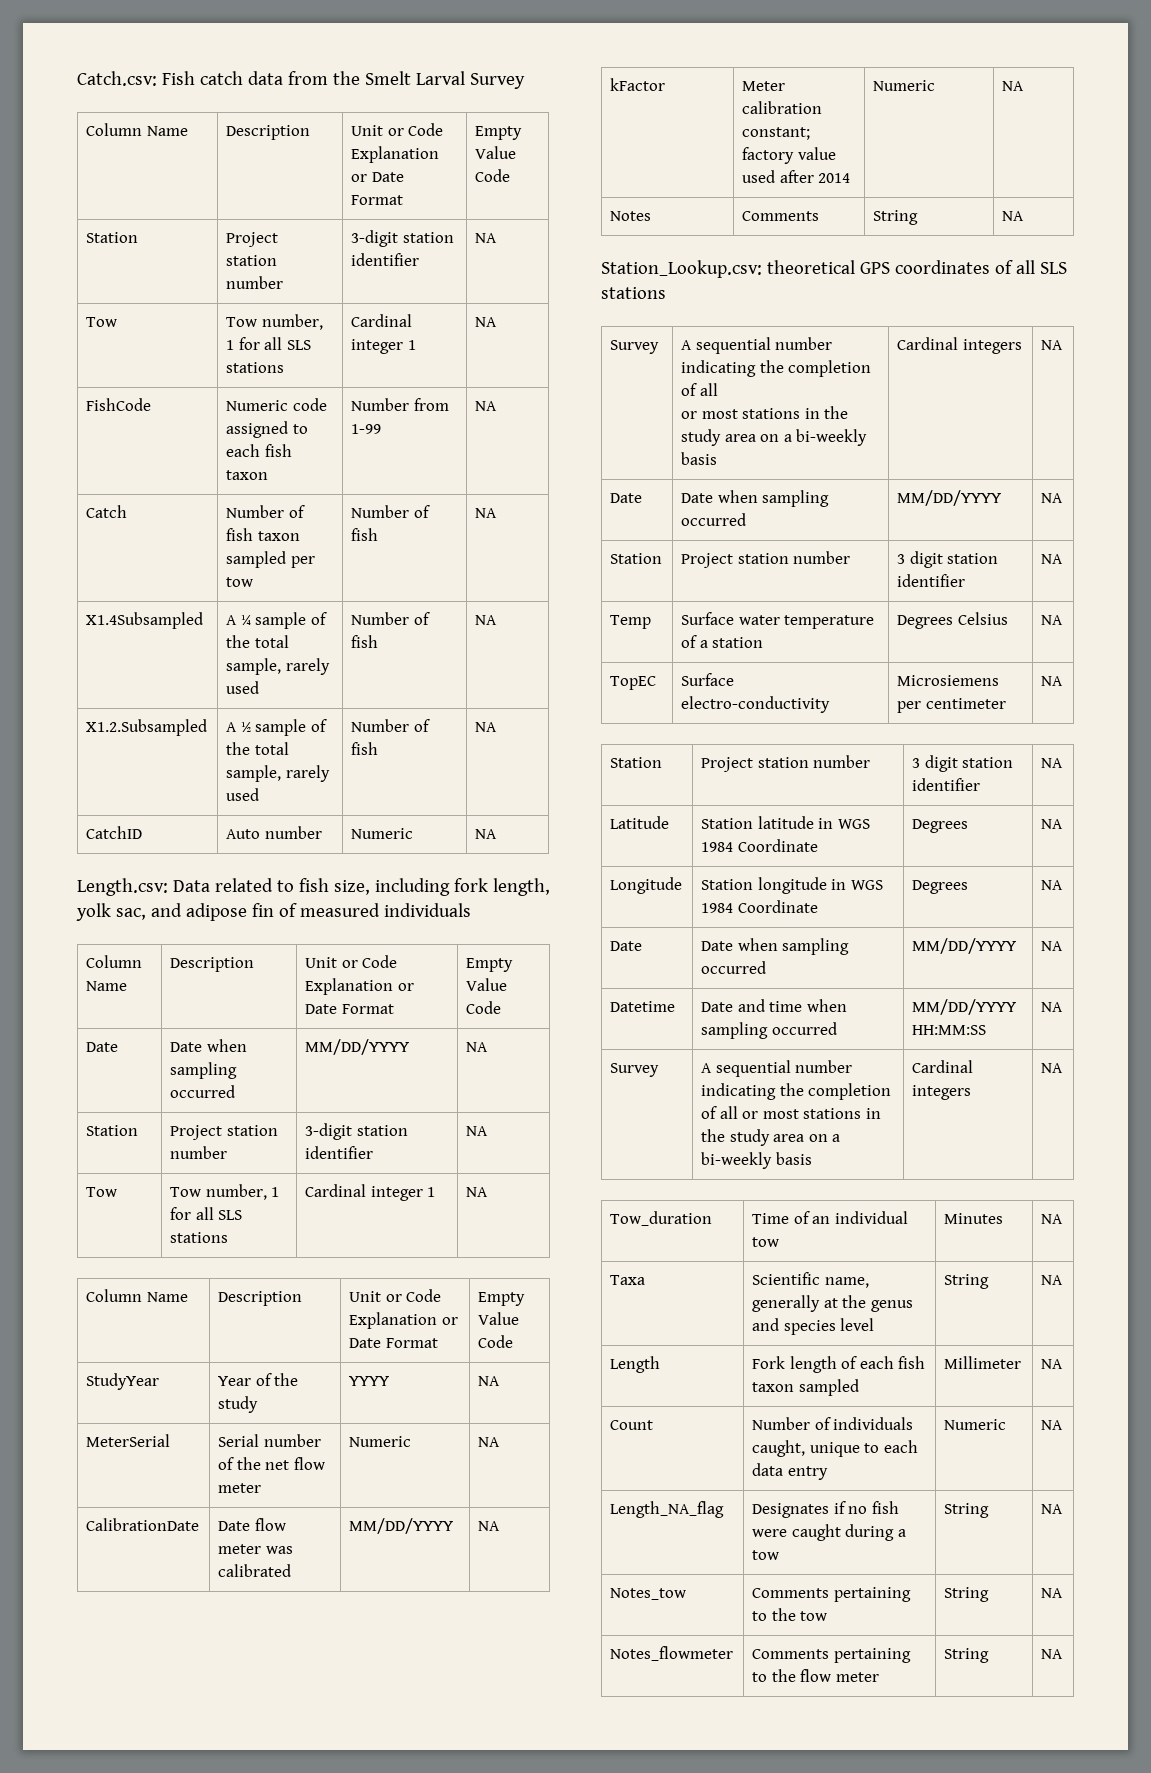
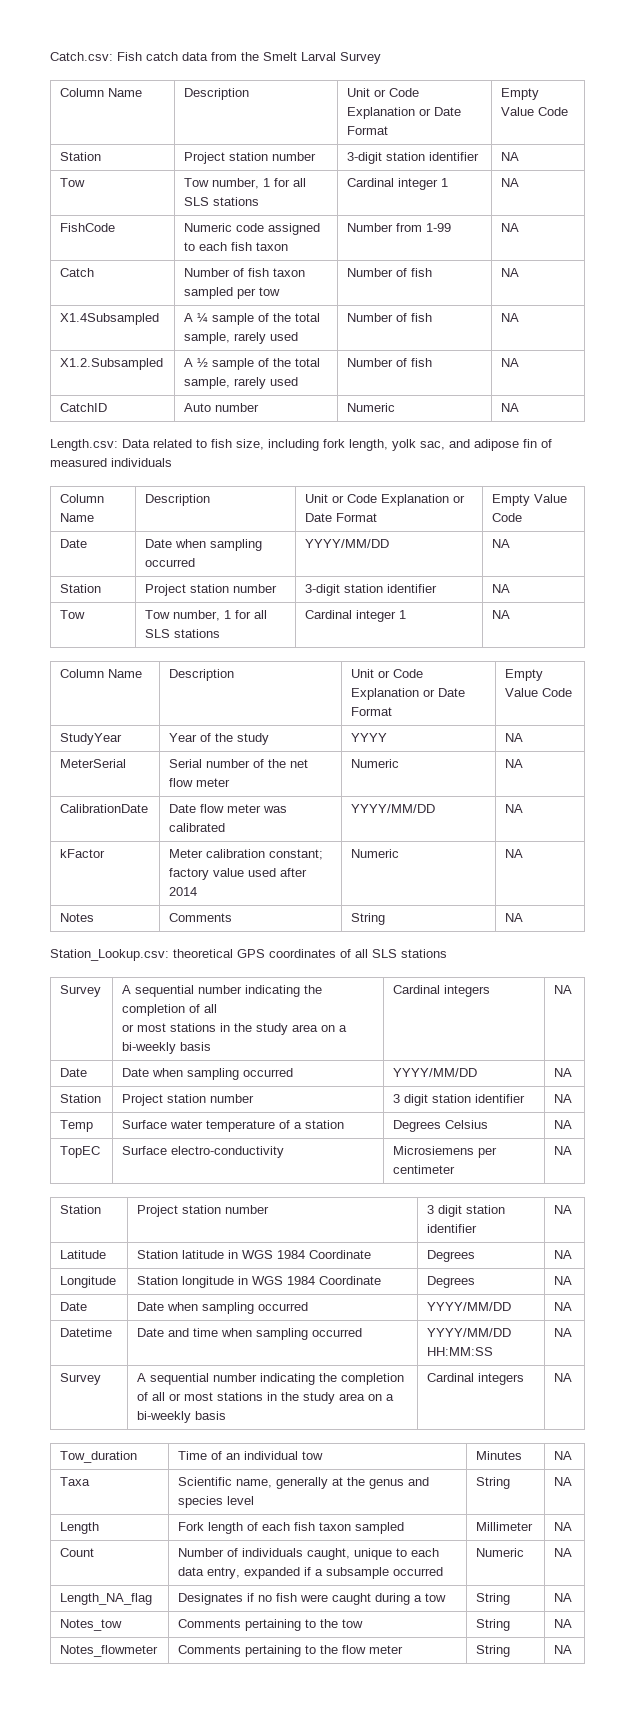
  Length.csv: Data related to fish size, including fork length, yolk sac, and adipose fin of measured individuals
  Column Name | Description | Unit or Code Explanation or Date Format | Empty Value Code
- Date | Date when sampling occurred | MM/DD/YYYY | NA
+ Date | Date when sampling occurred | YYYY/MM/DD | NA
- CalibrationDate | Date flow meter was calibrated | MM/DD/YYYY | NA
+ CalibrationDate | Date flow meter was calibrated | YYYY/MM/DD | NA
  Station_Lookup.csv: theoretical GPS coordinates of all SLS stations
  Survey | A sequential number indicating the completion of all
  or most stations in the study area on a bi-weekly basis | Cardinal integers | NA
- Date | Date when sampling occurred | MM/DD/YYYY | NA
+ Date | Date when sampling occurred | YYYY/MM/DD | NA
  Longitude | Station longitude in WGS 1984 Coordinate | Degrees | NA
- Date | Date when sampling occurred | MM/DD/YYYY | NA
+ Date | Date when sampling occurred | YYYY/MM/DD | NA
- Datetime | Date and time when sampling occurred | MM/DD/YYYY HH:MM:SS | NA
+ Datetime | Date and time when sampling occurred | YYYY/MM/DD HH:MM:SS | NA
- Count | Number of individuals caught, unique to each data entry | Numeric | NA
+ Count | Number of individuals caught, unique to each data entry, expanded if a subsample occurred | Numeric | NA

